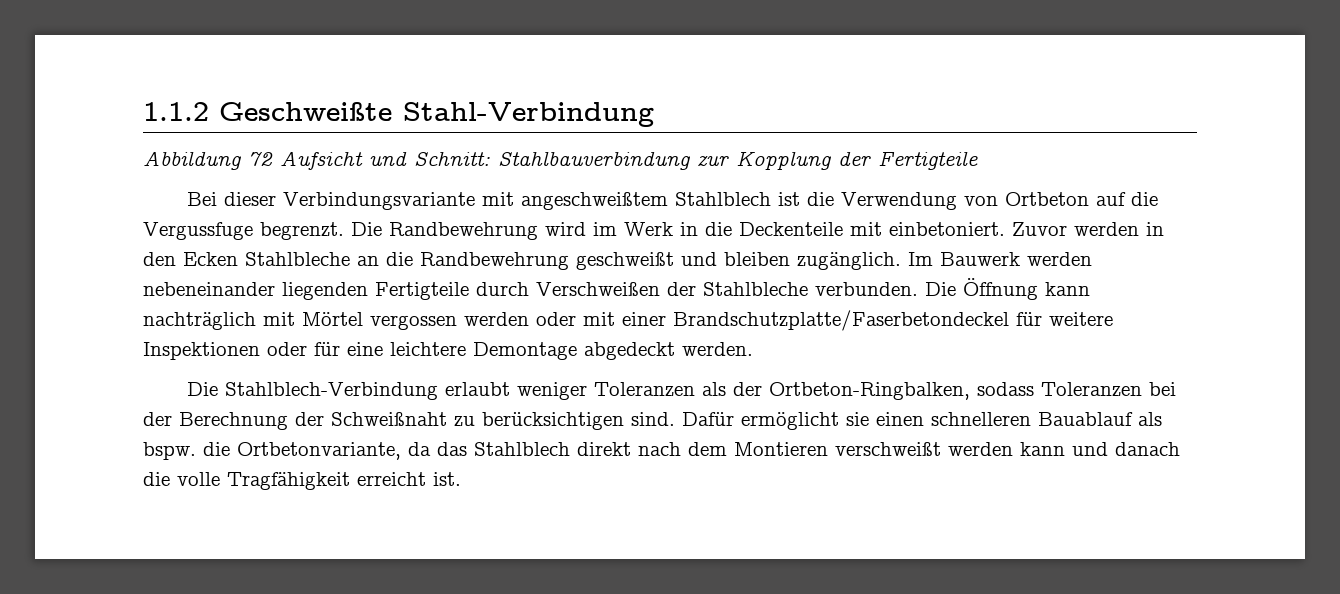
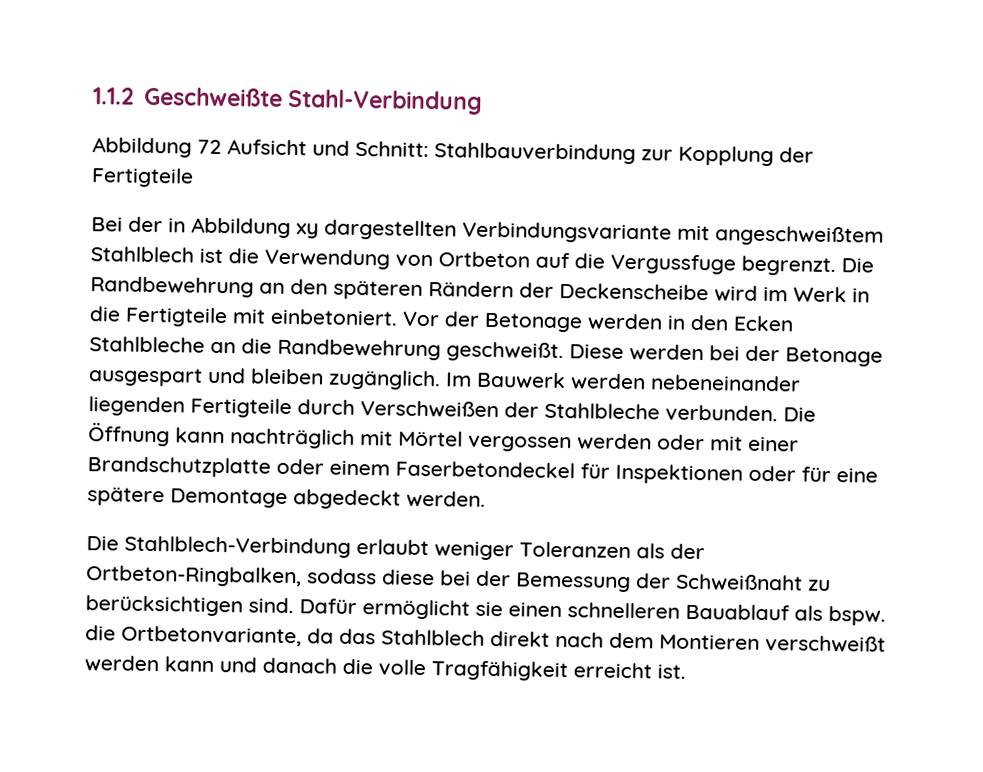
- Bei dieser Verbindungsvariante mit angeschweißtem Stahlblech ist die Verwendung von Ortbeton auf die Vergussfuge begrenzt.
+ Bei der in Abbildung xy dargestellten Verbindungsvariante mit angeschweißtem Stahlblech ist die Verwendung von Ortbeton auf die Vergussfuge begrenzt.
- Die Randbewehrung wird im Werk in die Deckenteile mit einbetoniert.
+ Die Randbewehrung an den späteren Rändern der Deckenscheibe wird im Werk in die Fertigteile mit einbetoniert.
- Zuvor werden in den Ecken Stahlbleche an die Randbewehrung geschweißt und bleiben zugänglich.
+ Vor der Betonage werden in den Ecken Stahlbleche an die Randbewehrung geschweißt. Diese werden bei der Betonage ausgespart und bleiben zugänglich.
- Die Öffnung kann nachträglich mit Mörtel vergossen werden oder mit einer Brandschutzplatte/Faserbetondeckel für weitere Inspektionen oder für eine leichtere Demontage abgedeckt werden.
+ Die Öffnung kann nachträglich mit Mörtel vergossen werden oder mit einer Brandschutzplatte oder einem Faserbetondeckel für Inspektionen oder für eine spätere Demontage abgedeckt werden.
- Die Stahlblech-Verbindung erlaubt weniger Toleranzen als der Ortbeton-Ringbalken, sodass Toleranzen bei der Berechnung der Schweißnaht zu berücksichtigen sind.
+ Die Stahlblech-Verbindung erlaubt weniger Toleranzen als der Ortbeton-Ringbalken, sodass diese bei der Bemessung der Schweißnaht zu berücksichtigen sind.

